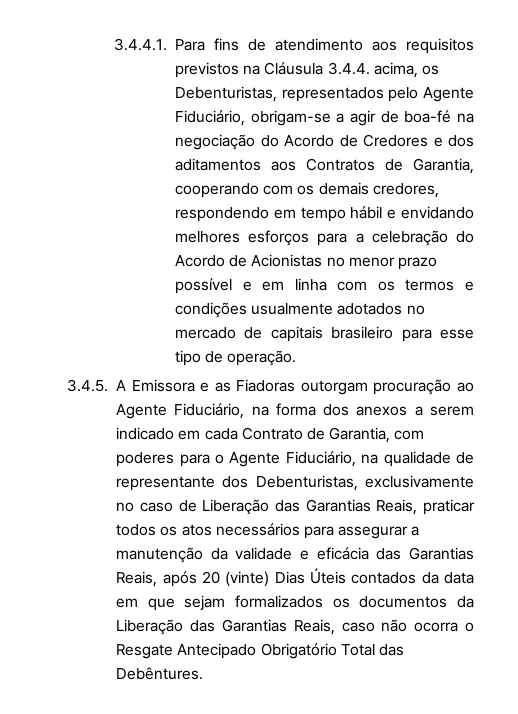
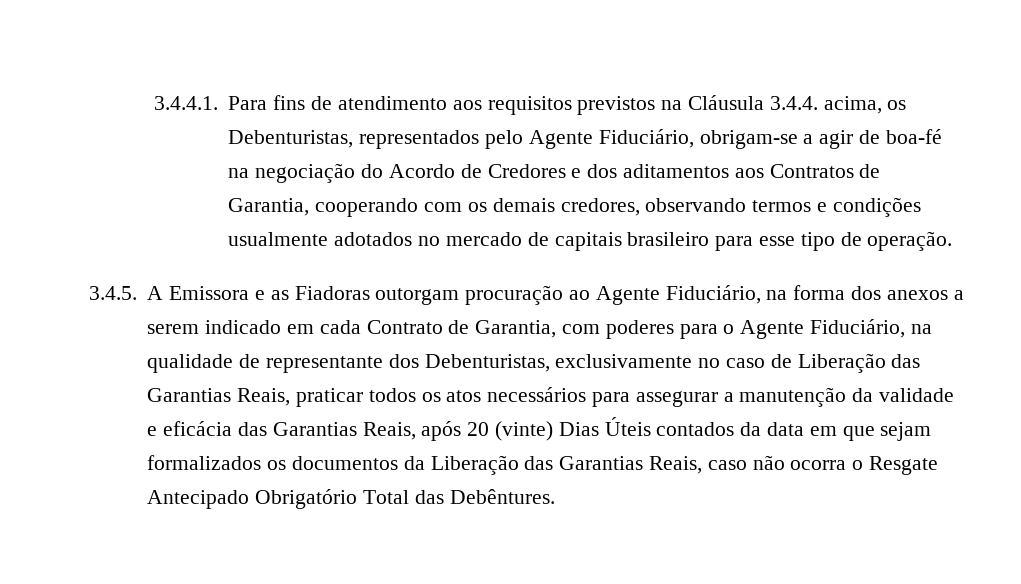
- 3.4.4.1. Para fins de atendimento aos requisitos previstos na Cláusula 3.4.4. acima, os Debenturistas, representados pelo Agente Fiduciário, obrigam-se a agir de boa-fé na negociação do Acordo de Credores e dos aditamentos aos Contratos de Garantia, cooperando com os demais credores, respondendo em tempo hábil e envidando melhores esforços para a celebração do Acordo de Acionistas no menor prazo possível e em linha com os termos e condições usualmente adotados no mercado de capitais brasileiro para esse tipo de operação.
+ 3.4.4.1. Para fins de atendimento aos requisitos previstos na Cláusula 3.4.4. acima, os Debenturistas, representados pelo Agente Fiduciário, obrigam-se a agir de boa-fé na negociação do Acordo de Credores e dos aditamentos aos Contratos de Garantia, cooperando com os demais credores, observando termos e condições usualmente adotados no mercado de capitais brasileiro para esse tipo de operação.

